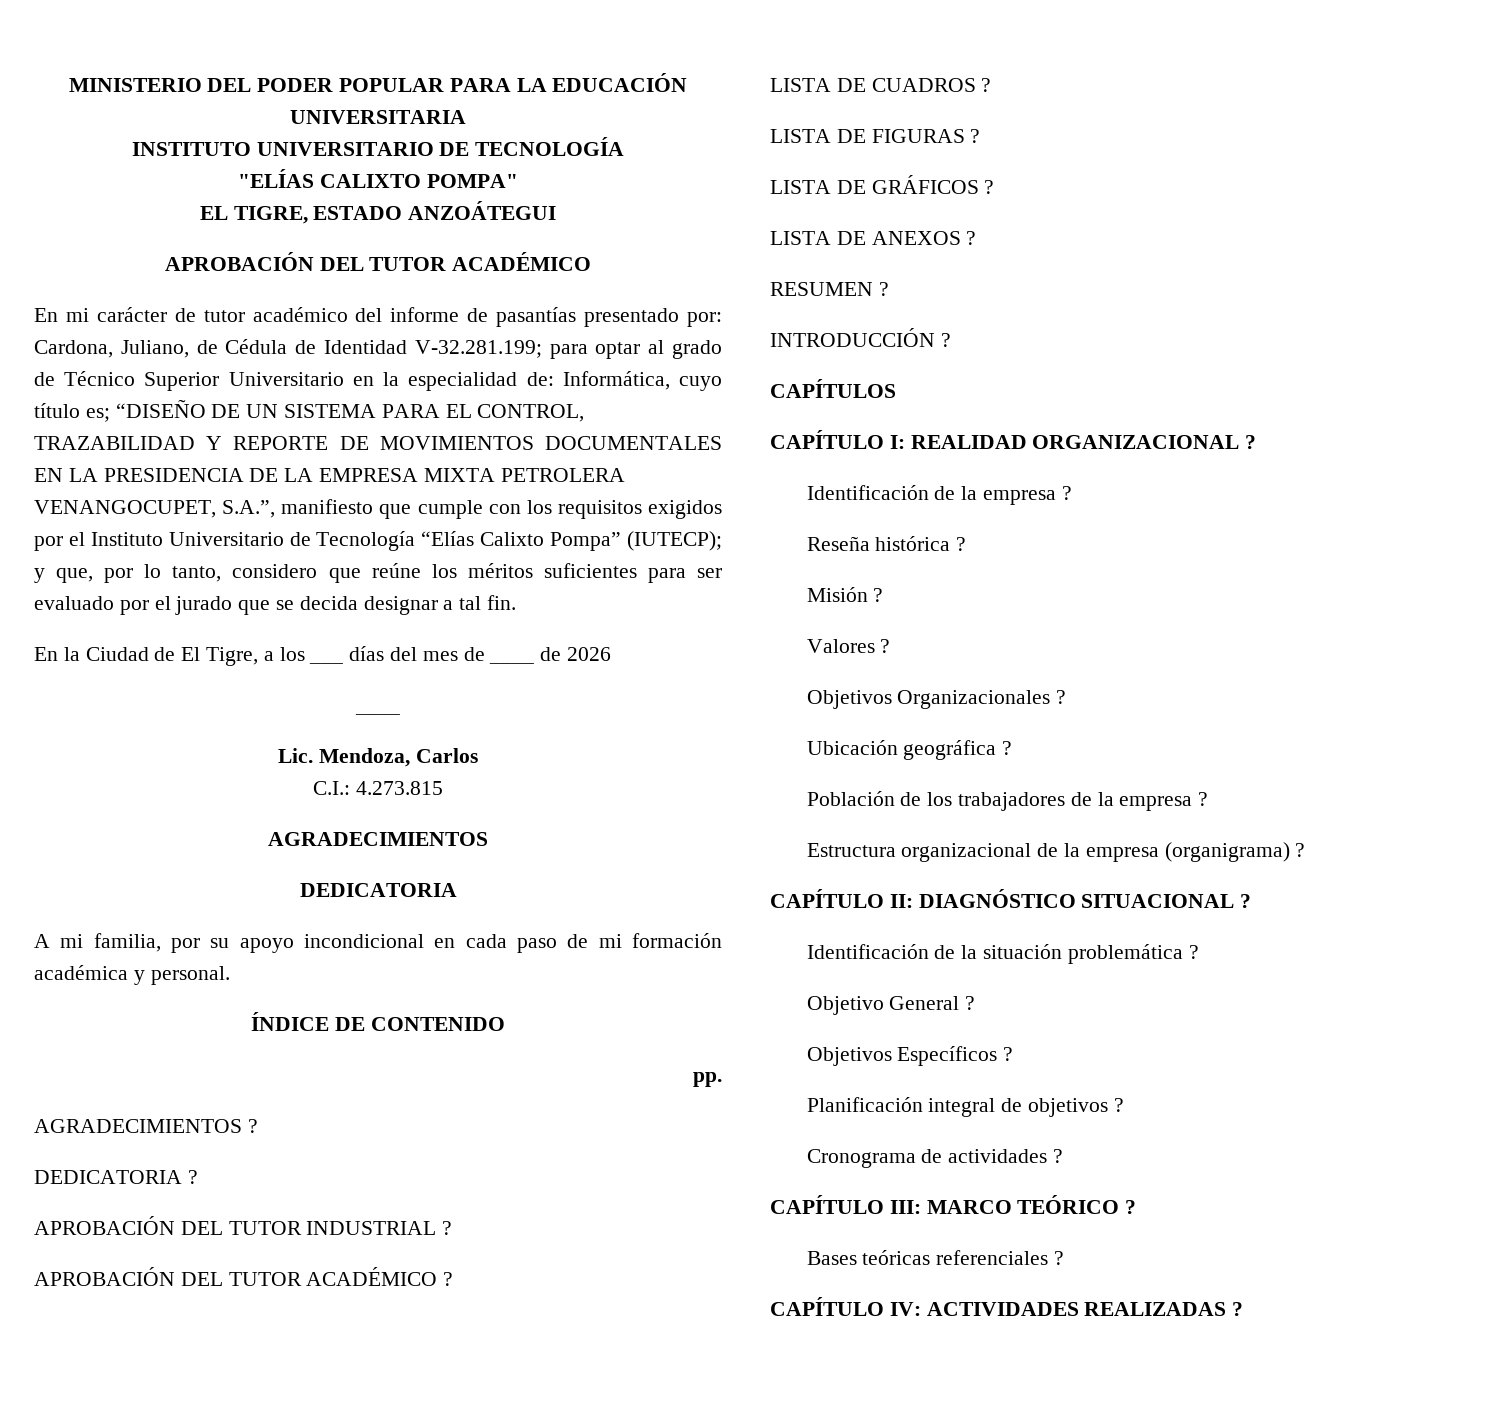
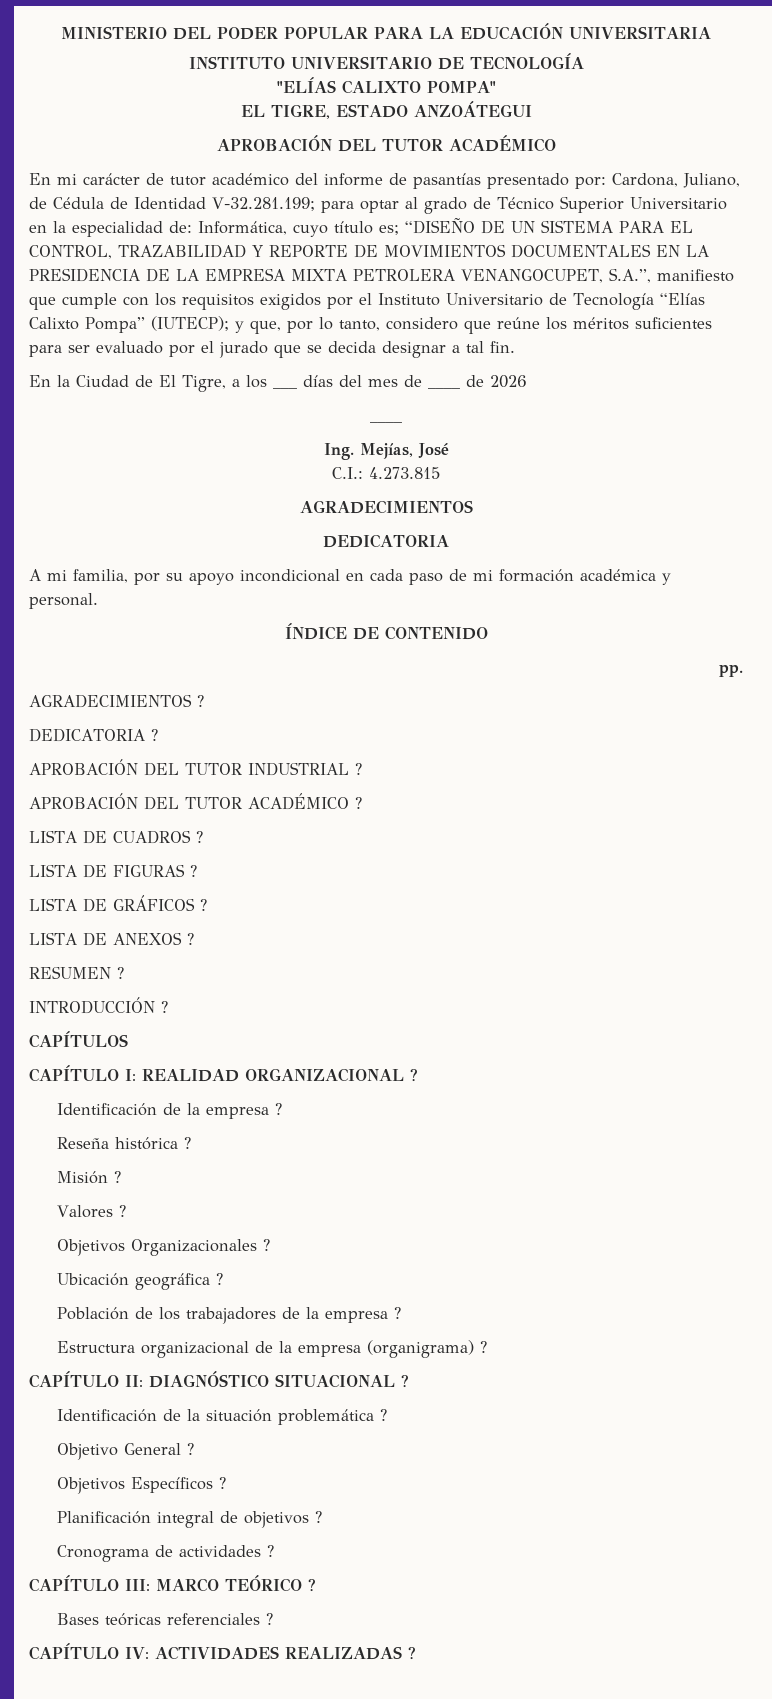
- Lic. Mendoza, Carlos
+ Ing. Mejías, José

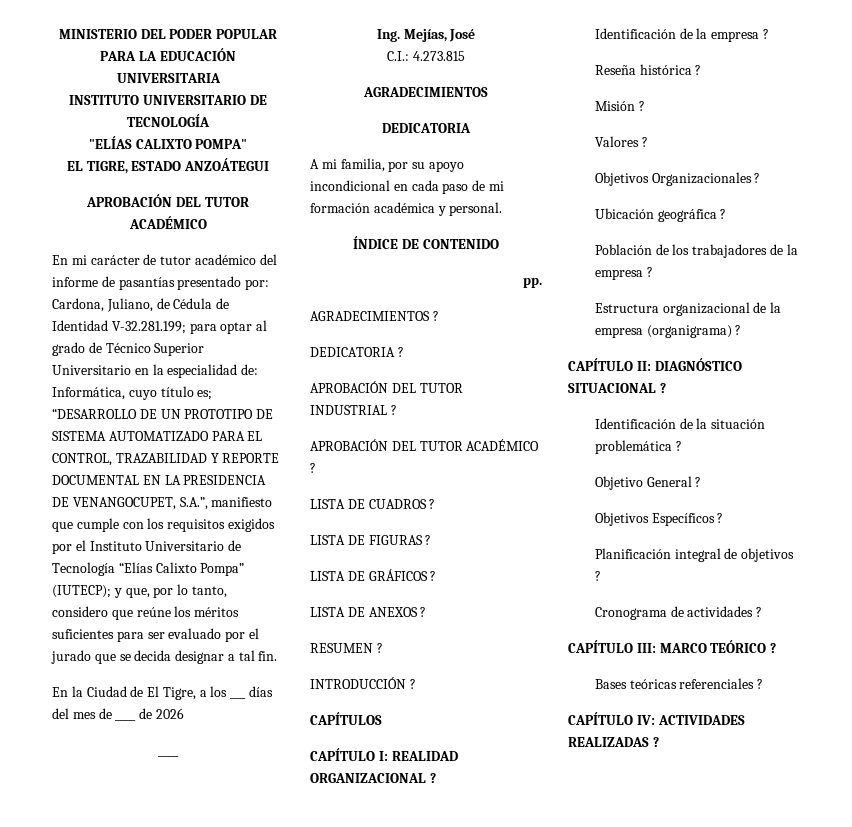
- “DISEÑO DE UN SISTEMA PARA EL CONTROL, TRAZABILIDAD Y REPORTE DE MOVIMIENTOS DOCUMENTALES EN LA PRESIDENCIA DE LA EMPRESA MIXTA PETROLERA VENANGOCUPET, S.A.”, manifiesto que cumple con los requisitos exigidos por el Instituto Universitario de Tecnología “Elías Calixto Pompa” (IUTECP);
+ “DESARROLLO DE UN PROTOTIPO DE SISTEMA AUTOMATIZADO PARA EL CONTROL, TRAZABILIDAD Y REPORTE DOCUMENTAL EN LA PRESIDENCIA DE VENANGOCUPET, S.A.”, manifiesto que cumple con los requisitos exigidos por el Instituto Universitario de Tecnología “Elías Calixto Pompa” (IUTECP);

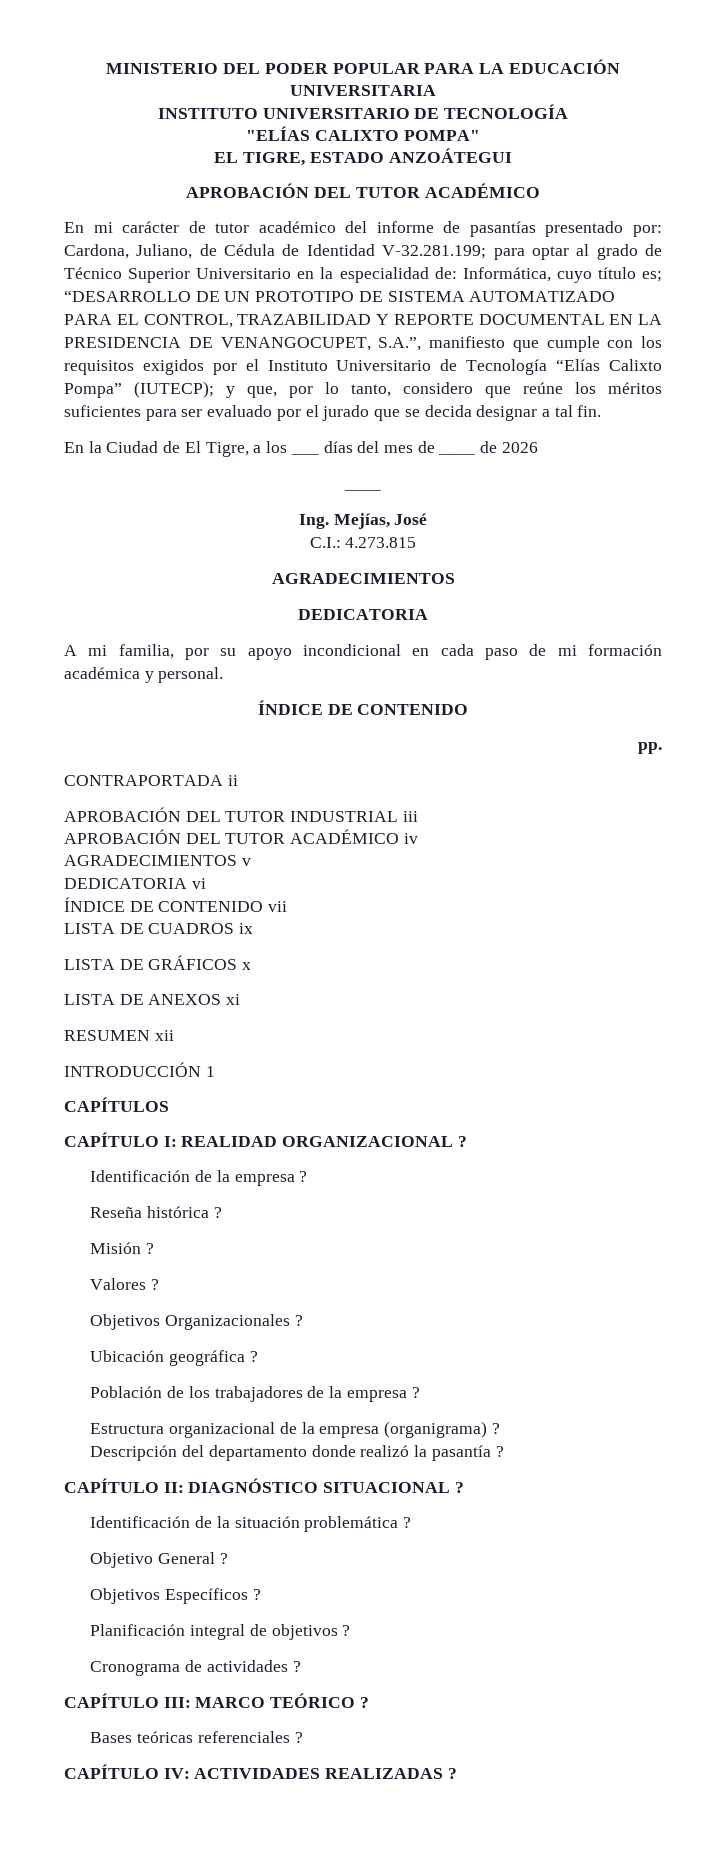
- AGRADECIMIENTOS ?
- DEDICATORIA ?
+ CONTRAPORTADA ii
- APROBACIÓN DEL TUTOR INDUSTRIAL ?
- APROBACIÓN DEL TUTOR ACADÉMICO ?
- LISTA DE CUADROS ?
- LISTA DE FIGURAS ?
+ APROBACIÓN DEL TUTOR INDUSTRIAL iii
+ APROBACIÓN DEL TUTOR ACADÉMICO iv
+ AGRADECIMIENTOS v
+ DEDICATORIA vi
+ ÍNDICE DE CONTENIDO vii
+ LISTA DE CUADROS ix
- LISTA DE GRÁFICOS ?
+ LISTA DE GRÁFICOS x
- LISTA DE ANEXOS ?
+ LISTA DE ANEXOS xi
- RESUMEN ?
+ RESUMEN xii
- INTRODUCCIÓN ?
+ INTRODUCCIÓN 1
+ Descripción del departamento donde realizó la pasantía ?

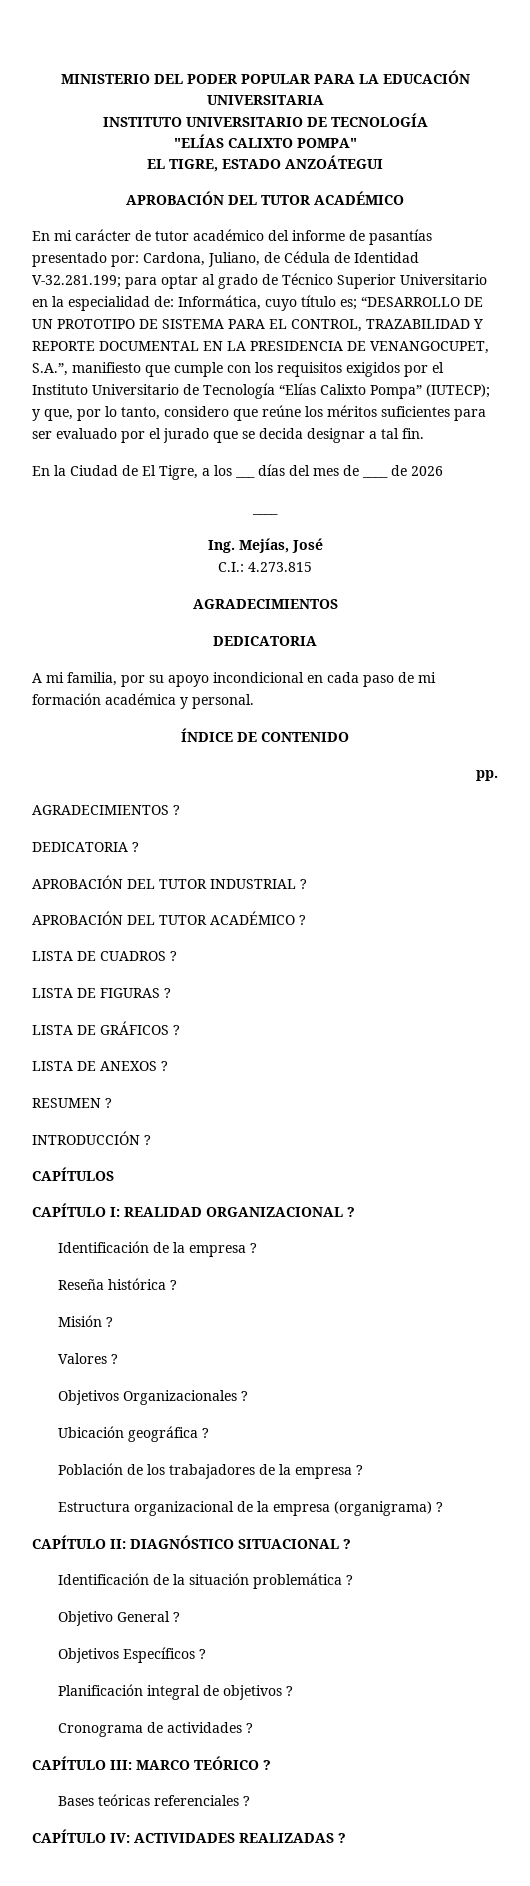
- “DESARROLLO DE UN PROTOTIPO DE SISTEMA AUTOMATIZADO PARA EL CONTROL, TRAZABILIDAD Y REPORTE DOCUMENTAL EN LA PRESIDENCIA DE VENANGOCUPET, S.A.”, manifiesto que cumple con los requisitos exigidos por el Instituto Universitario de Tecnología “Elías Calixto Pompa” (IUTECP);
+ “DESARROLLO DE UN PROTOTIPO DE SISTEMA PARA EL CONTROL, TRAZABILIDAD Y REPORTE DOCUMENTAL EN LA PRESIDENCIA DE VENANGOCUPET, S.A.”, manifiesto que cumple con los requisitos exigidos por el Instituto Universitario de Tecnología “Elías Calixto Pompa” (IUTECP);
- CONTRAPORTADA ii
+ AGRADECIMIENTOS ?
+ DEDICATORIA ?
- APROBACIÓN DEL TUTOR INDUSTRIAL iii
- APROBACIÓN DEL TUTOR ACADÉMICO iv
- AGRADECIMIENTOS v
- DEDICATORIA vi
- ÍNDICE DE CONTENIDO vii
- LISTA DE CUADROS ix
+ APROBACIÓN DEL TUTOR INDUSTRIAL ?
+ APROBACIÓN DEL TUTOR ACADÉMICO ?
+ LISTA DE CUADROS ?
+ LISTA DE FIGURAS ?
- LISTA DE GRÁFICOS x
+ LISTA DE GRÁFICOS ?
- LISTA DE ANEXOS xi
+ LISTA DE ANEXOS ?
- RESUMEN xii
+ RESUMEN ?
- INTRODUCCIÓN 1
+ INTRODUCCIÓN ?
- Descripción del departamento donde realizó la pasantía ?

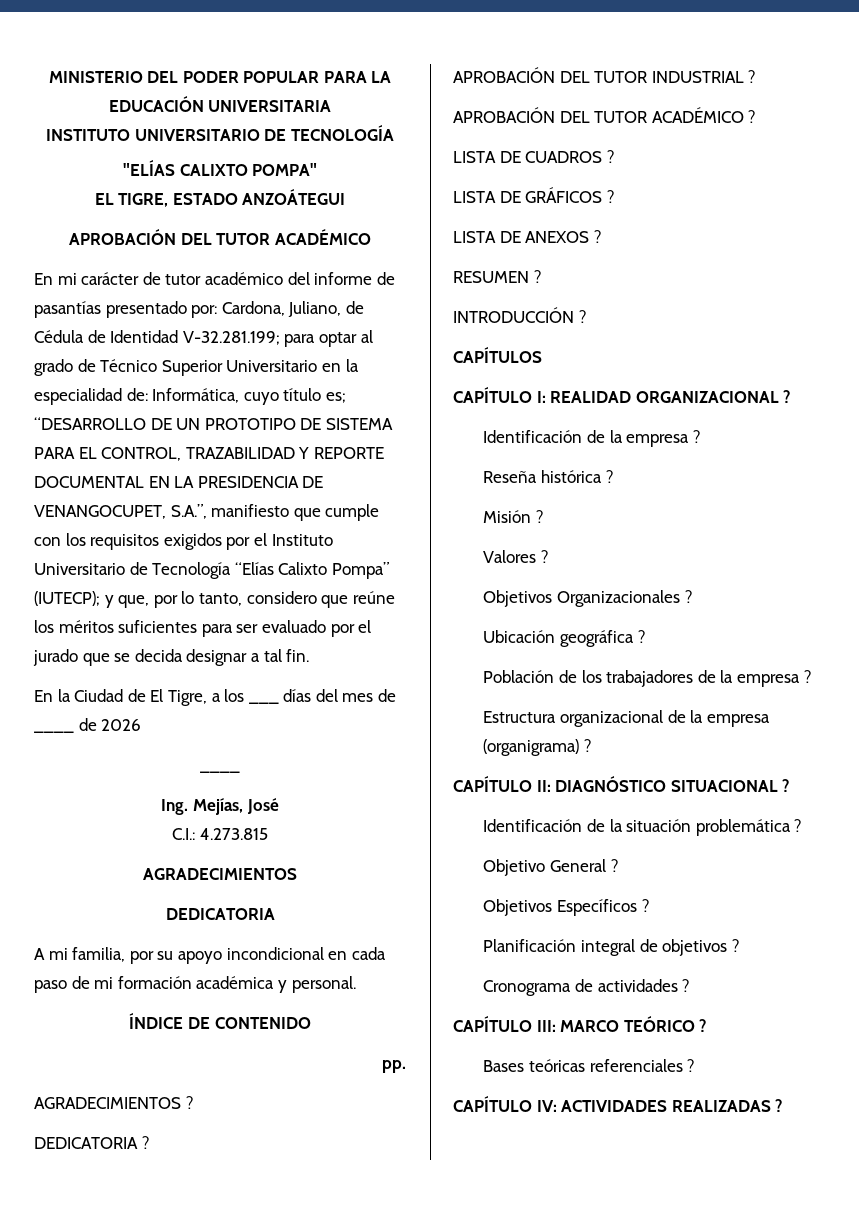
- LISTA DE FIGURAS ?

